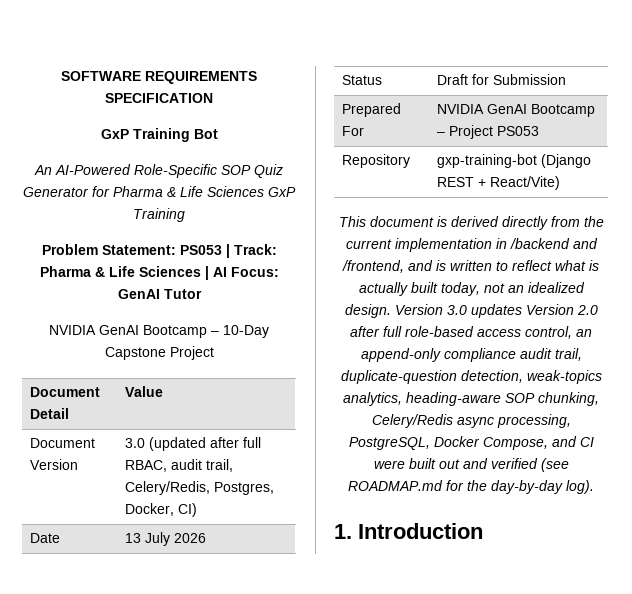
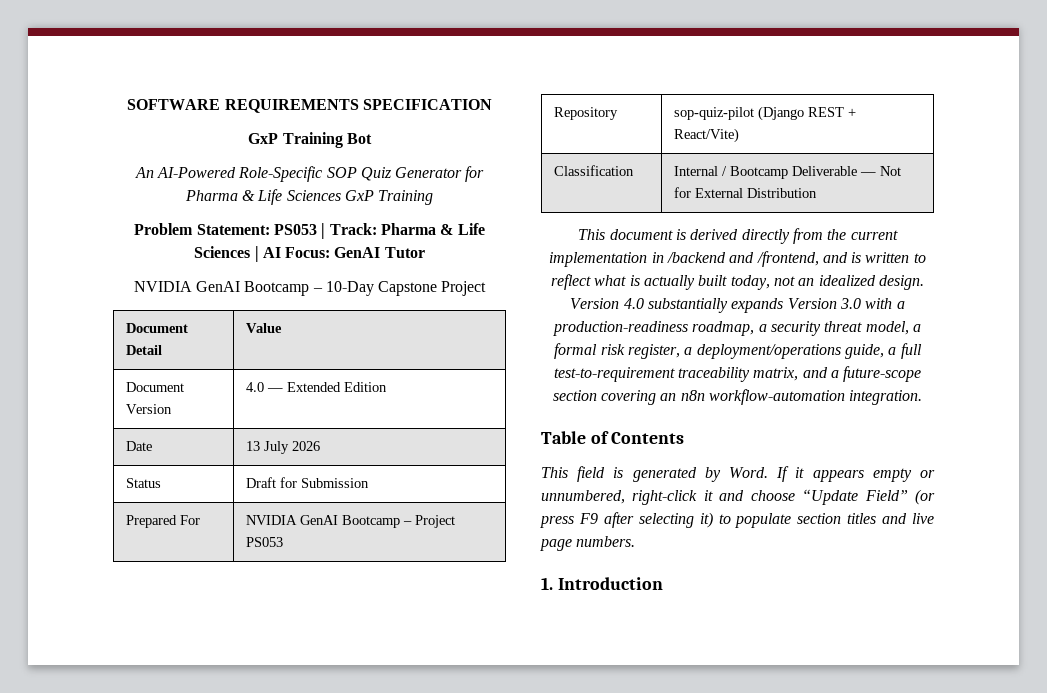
- Document Version | 3.0 (updated after full RBAC, audit trail, Celery/Redis, Postgres, Docker, CI)
+ Document Version | 4.0 — Extended Edition
- Repository | gxp-training-bot (Django REST + React/Vite)
+ Repository | sop-quiz-pilot (Django REST + React/Vite)
+ Classification | Internal / Bootcamp Deliverable — Not for External Distribution
- Version 3.0 updates Version 2.0 after full role-based access control, an append-only compliance audit trail, duplicate-question detection, weak-topics analytics, heading-aware SOP chunking, Celery/Redis async processing, PostgreSQL, Docker Compose, and CI were built out and verified (see ROADMAP.md for the day-by-day log).
+ Version 4.0 substantially expands Version 3.0 with a production-readiness roadmap, a security threat model, a formal risk register, a deployment/operations guide, a full test-to-requirement traceability matrix, and a future-scope section covering an n8n workflow-automation integration.
+ Table of Contents
+ This field is generated by Word. If it appears empty or unnumbered, right-click it and choose “Update Field” (or press F9 after selecting it) to populate section titles and live page numbers.

